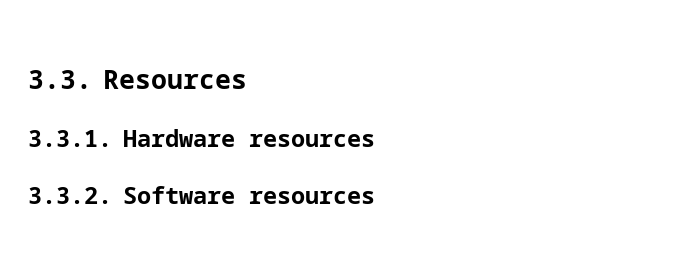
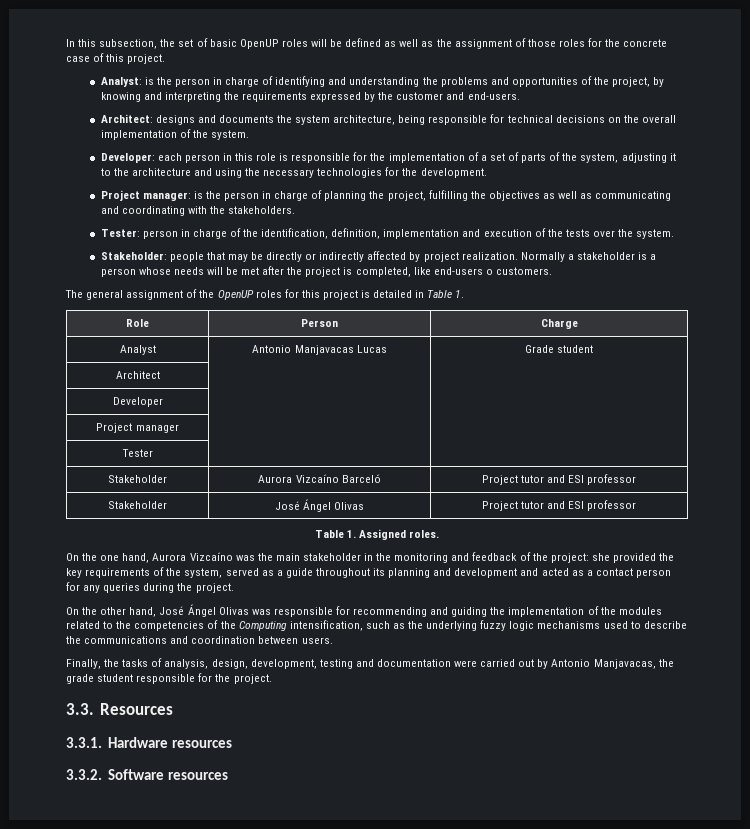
+ In this subsection, the set of basic OpenUP roles will be defined as well as the assignment of those roles for the concrete case of this project.
+ Analyst: is the person in charge of identifying and understanding the problems and opportunities of the project, by knowing and interpreting the requirements expressed by the customer and end-users.
+ Architect: designs and documents the system architecture, being responsible for technical decisions on the overall implementation of the system.
+ Developer: each person in this role is responsible for the implementation of a set of parts of the system, adjusting it to the architecture and using the necessary technologies for the development.
+ Project manager: is the person in charge of planning the project, fulfilling the objectives as well as communicating and coordinating with the stakeholders.
+ Tester: person in charge of the identification, definition, implementation and execution of the tests over the system.
+ Stakeholder: people that may be directly or indirectly affected by project realization. Normally a stakeholder is a person whose needs will be met after the project is completed, like end-users o customers.
+ The general assignment of the OpenUP roles for this project is detailed in Table 1.
+ Role | Person | Charge
+ Analyst | Antonio Manjavacas Lucas | Grade student
+ Architect | |
+ Developer | |
+ Project manager | |
+ Tester | |
+ Stakeholder | Aurora Vizcaíno Barceló | Project tutor and ESI professor
+ Stakeholder | José Ángel Olivas | Project tutor and ESI professor
+ Table 1. Assigned roles.
+ On the one hand, Aurora Vizcaíno was the main stakeholder in the monitoring and feedback of the project: she provided the key requirements of the system, served as a guide throughout its planning and development and acted as a contact person for any queries during the project.
+ On the other hand, José Ángel Olivas was responsible for recommending and guiding the implementation of the modules related to the competencies of the Computing intensification, such as the underlying fuzzy logic mechanisms used to describe the communications and coordination between users.
+ Finally, the tasks of analysis, design, development, testing and documentation were carried out by Antonio Manjavacas, the grade student responsible for the project.

